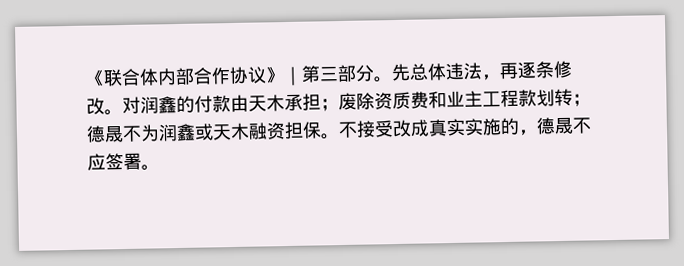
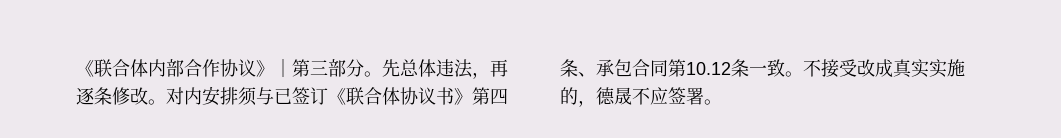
- 对润鑫的付款由天木承担；废除资质费和业主工程款划转；德晟不为润鑫或天木融资担保。
+ 对内安排须与已签订《联合体协议书》第四条、承包合同第10.12条一致。

